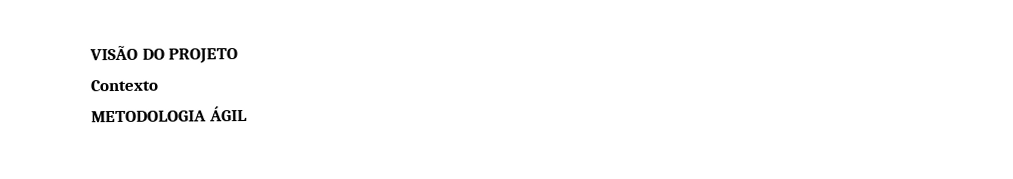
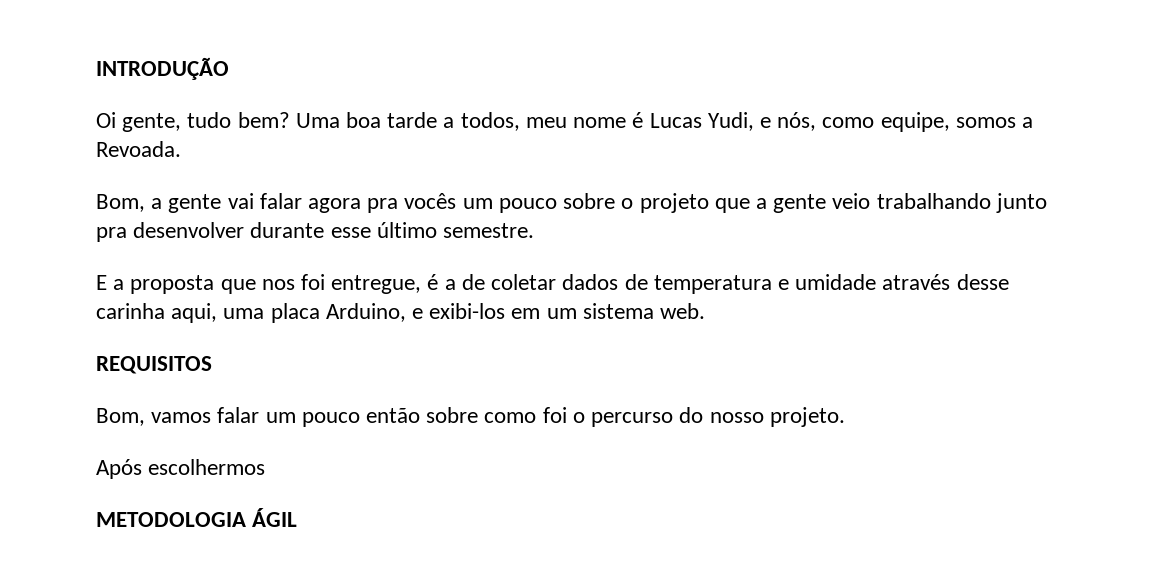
- VISÃO DO PROJETO
- Contexto
+ INTRODUÇÃO
+ Oi gente, tudo bem? Uma boa tarde a todos, meu nome é Lucas Yudi, e nós, como equipe, somos a Revoada.
+ Bom, a gente vai falar agora pra vocês um pouco sobre o projeto que a gente veio trabalhando junto pra desenvolver durante esse último semestre.
+ E a proposta que nos foi entregue, é a de coletar dados de temperatura e umidade através desse carinha aqui, uma placa Arduino, e exibi-los em um sistema web.
+ REQUISITOS
+ Bom, vamos falar um pouco então sobre como foi o percurso do nosso projeto.
+ Após escolhermos

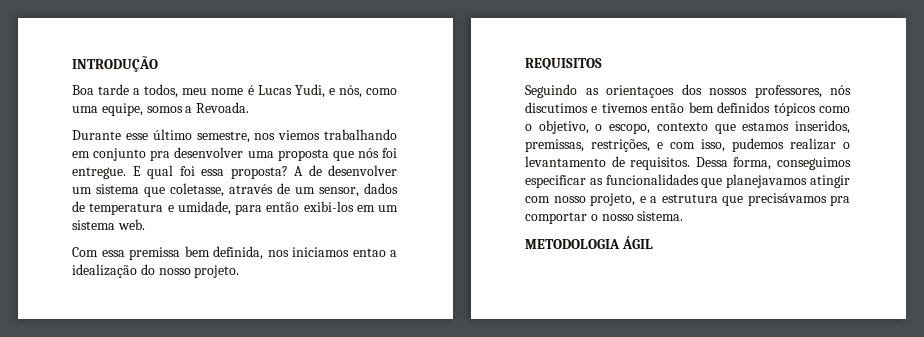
- Oi gente, tudo bem? Uma boa tarde a todos, meu nome é Lucas Yudi, e nós, como equipe, somos a Revoada.
+ Boa tarde a todos, meu nome é Lucas Yudi, e nós, como uma equipe, somos a Revoada.
- Bom, a gente vai falar agora pra vocês um pouco sobre o projeto que a gente veio trabalhando junto pra desenvolver durante esse último semestre.
- E a proposta que nos foi entregue, é a de coletar dados de temperatura e umidade através desse carinha aqui, uma placa Arduino, e exibi-los em um sistema web.
+ Durante esse último semestre, nos viemos trabalhando em conjunto pra desenvolver uma proposta que nós foi entregue. E qual foi essa proposta? A de desenvolver um sistema que coletasse, através de um sensor, dados de temperatura e umidade, para então exibi-los em um sistema web.
+ Com essa premissa bem definida, nos iniciamos entao a idealização do nosso projeto.
  REQUISITOS
- Bom, vamos falar um pouco então sobre como foi o percurso do nosso projeto.
- Após escolhermos
+ Seguindo as orientaçoes dos nossos professores, nós discutimos e tivemos então bem definidos tópicos como o objetivo, o escopo, contexto que estamos inseridos, premissas, restrições, e com isso, pudemos realizar o levantamento de requisitos. Dessa forma, conseguimos especificar as funcionalidades que planejavamos atingir com nosso projeto, e a estrutura que precisávamos pra comportar o nosso sistema.

